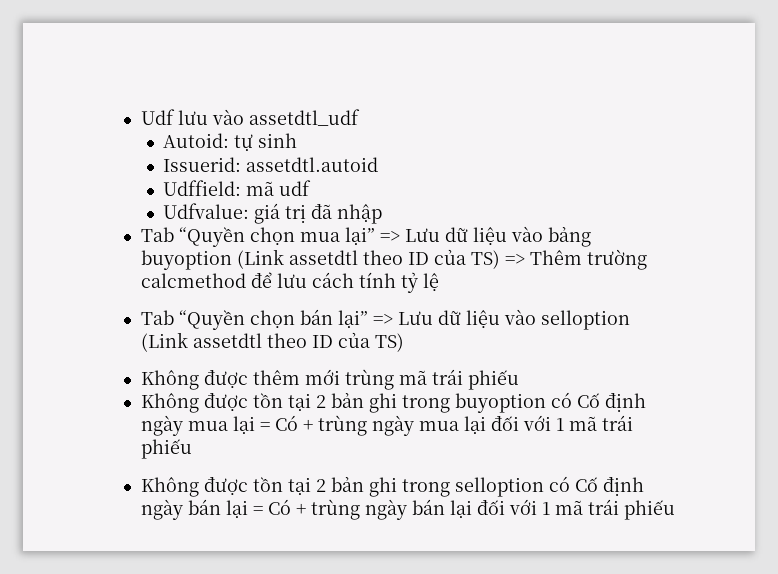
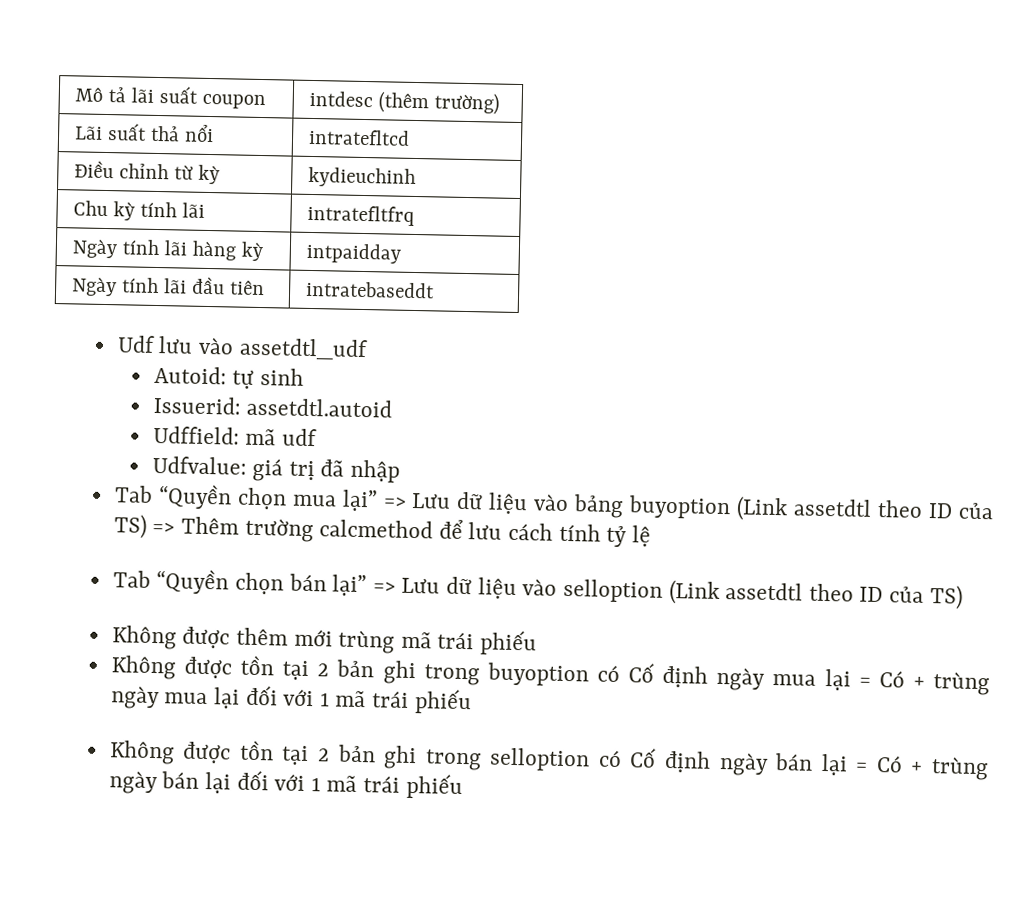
+ Mô tả lãi suất coupon | intdesc (thêm trường)
+ Lãi suất thả nổi | intratefltcd
+ Điều chỉnh từ kỳ | kydieuchinh
+ Chu kỳ tính lãi | intratefltfrq
+ Ngày tính lãi hàng kỳ | intpaidday
+ Ngày tính lãi đầu tiên | intratebaseddt

